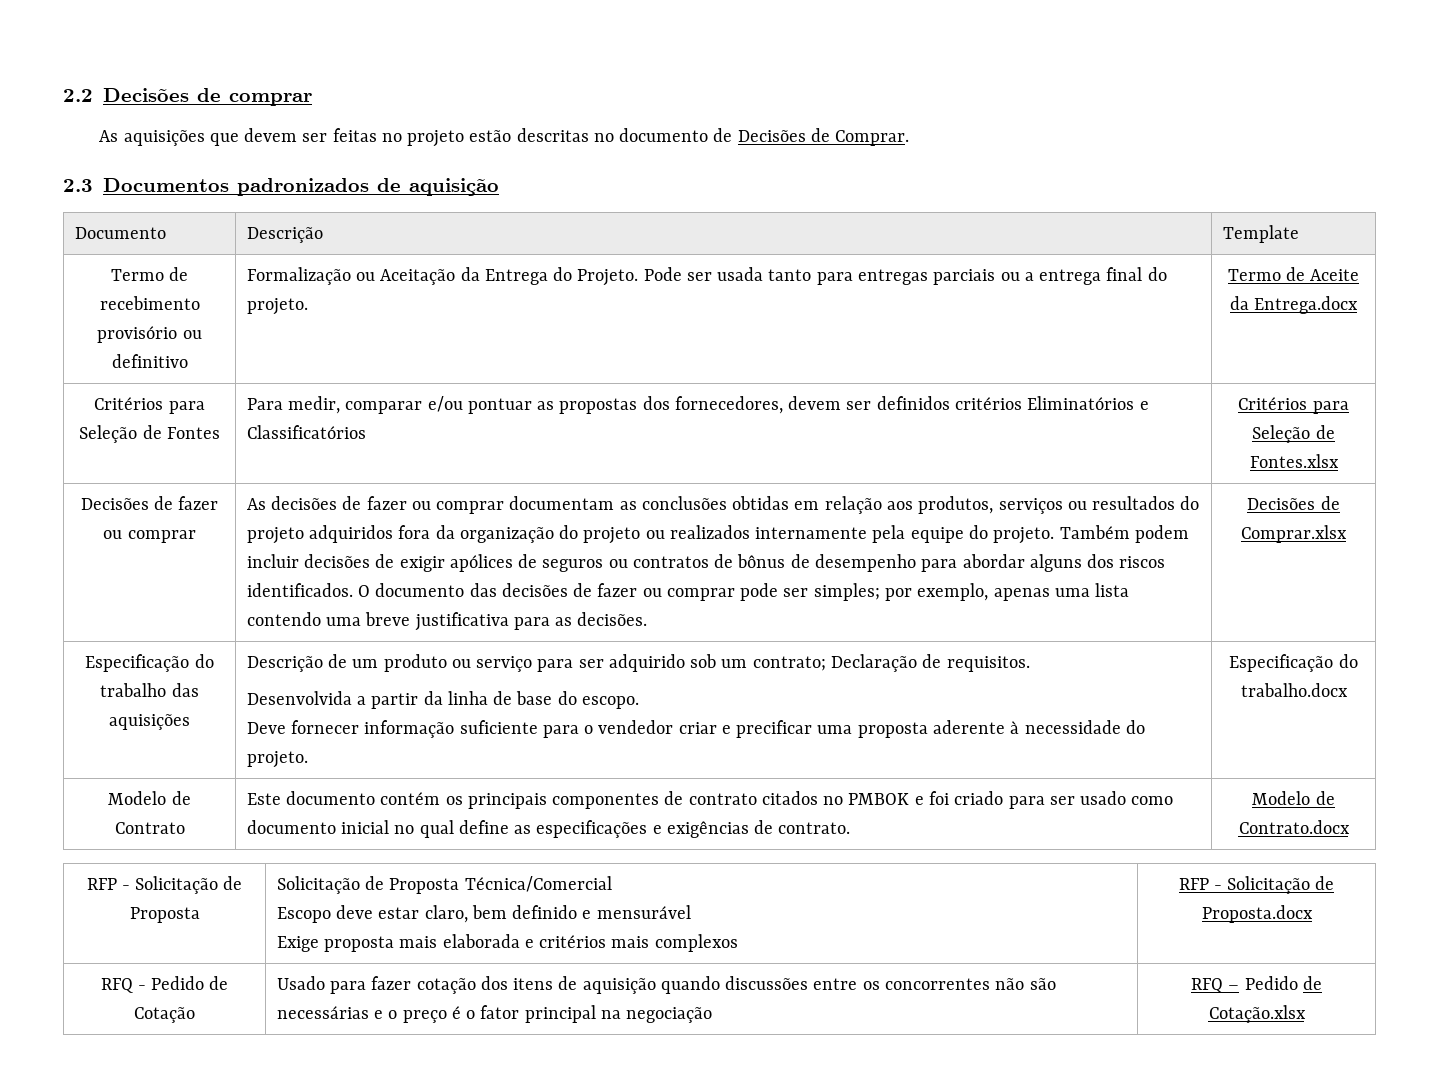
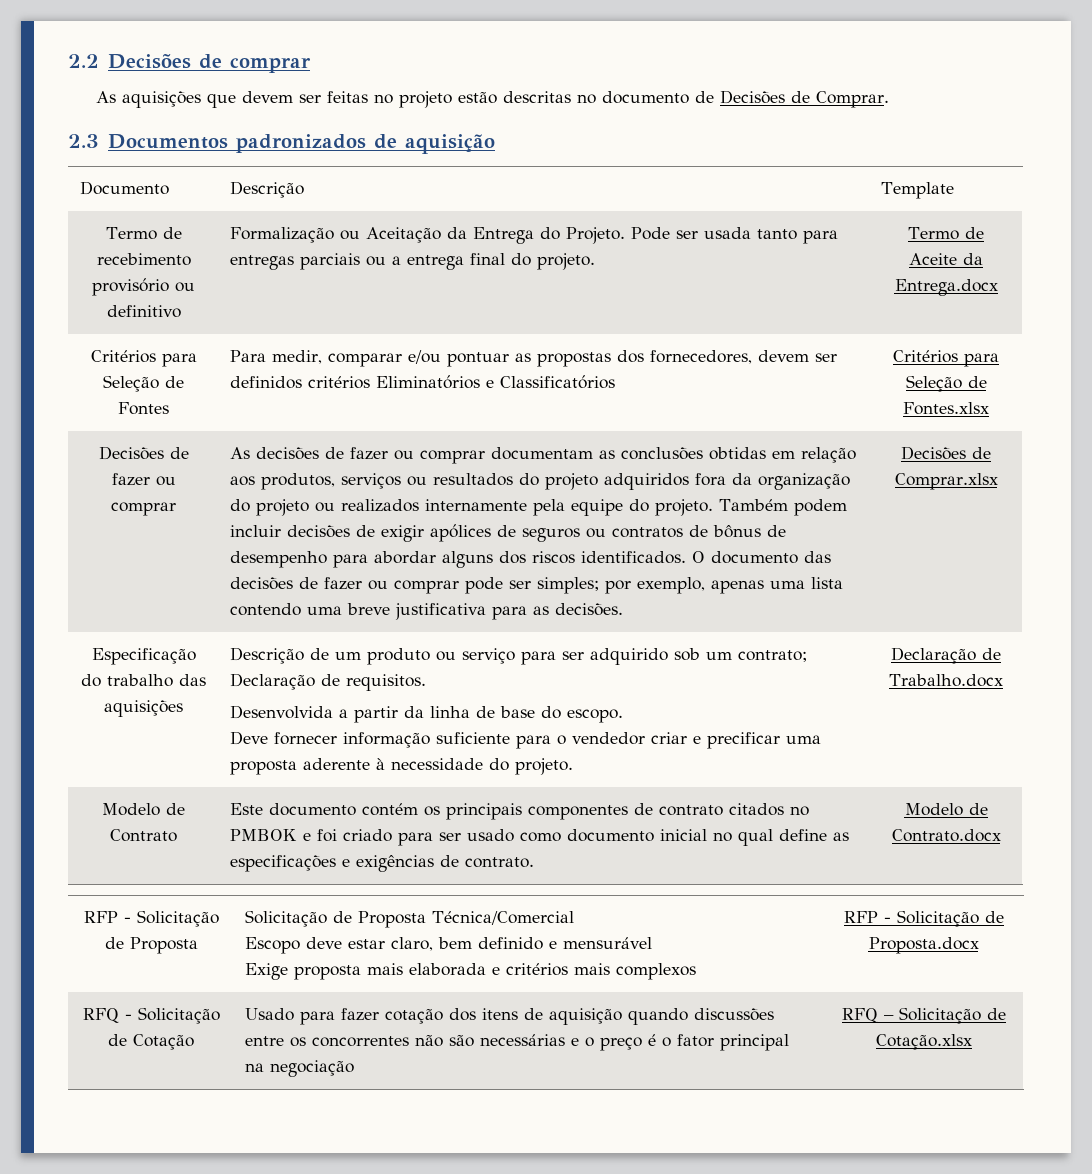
- Especificação do trabalho.docx
+ Declaração de Trabalho.docx
- RFQ - Pedido de Cotação | Usado para fazer cotação dos itens de aquisição quando discussões entre os concorrentes não são necessárias e o preço é o fator principal na negociação | RFQ – Pedido de Cotação.xlsx
+ RFQ - Solicitação de Cotação | Usado para fazer cotação dos itens de aquisição quando discussões entre os concorrentes não são necessárias e o preço é o fator principal na negociação | RFQ – Solicitação de Cotação.xlsx

